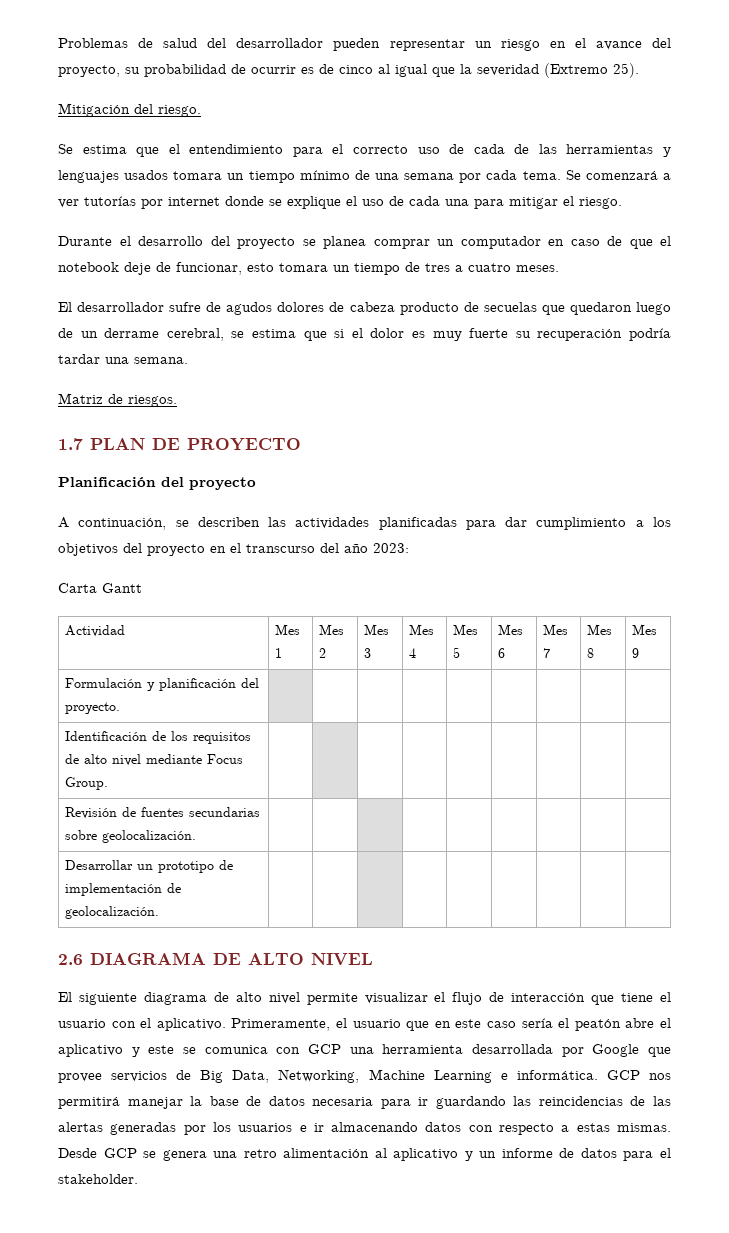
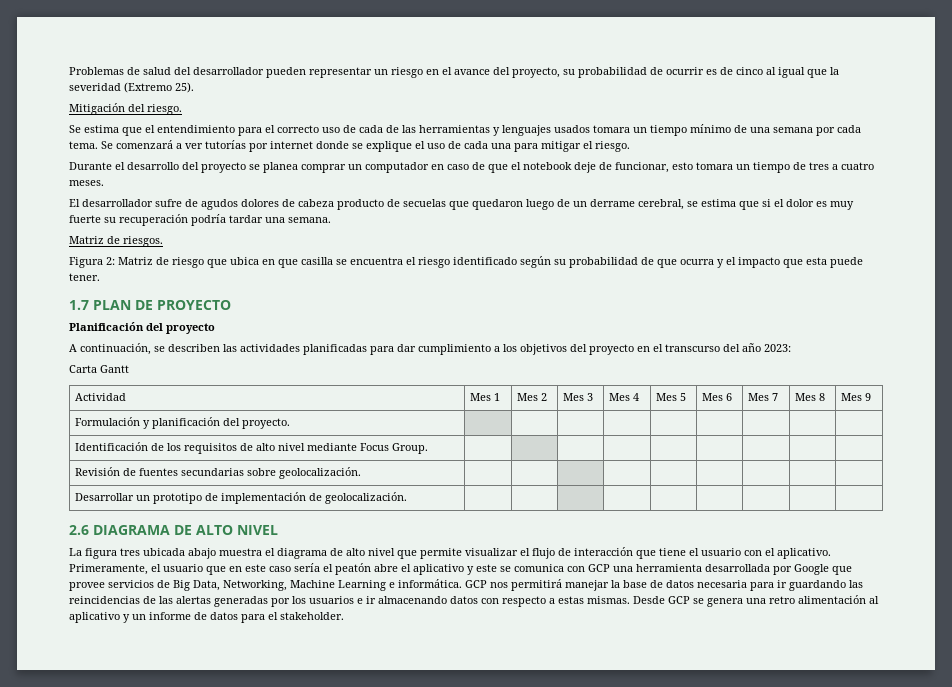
+ Figura 2: Matriz de riesgo que ubica en que casilla se encuentra el riesgo identificado según su probabilidad de que ocurra y el impacto que esta puede tener.
- El siguiente diagrama de alto nivel permite visualizar el flujo de interacción que tiene el usuario con el aplicativo.
+ La figura tres ubicada abajo muestra el diagrama de alto nivel que permite visualizar el flujo de interacción que tiene el usuario con el aplicativo.

